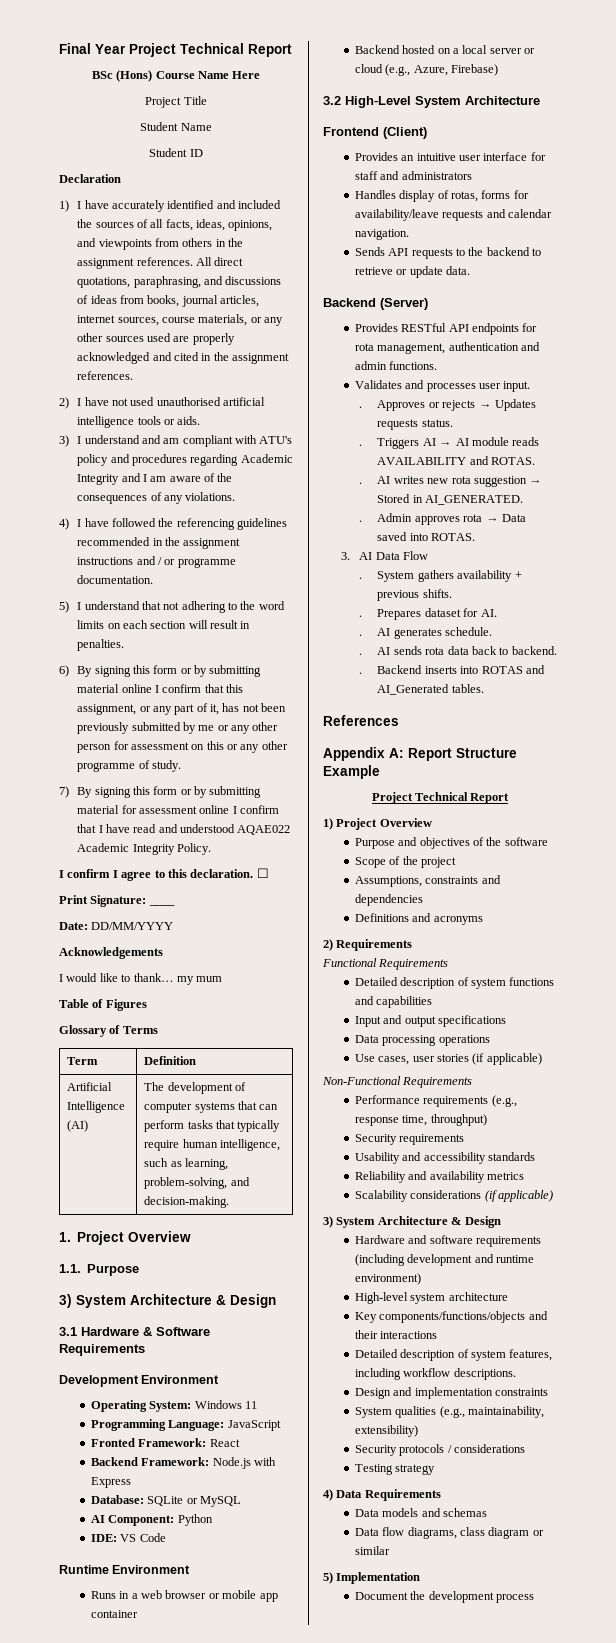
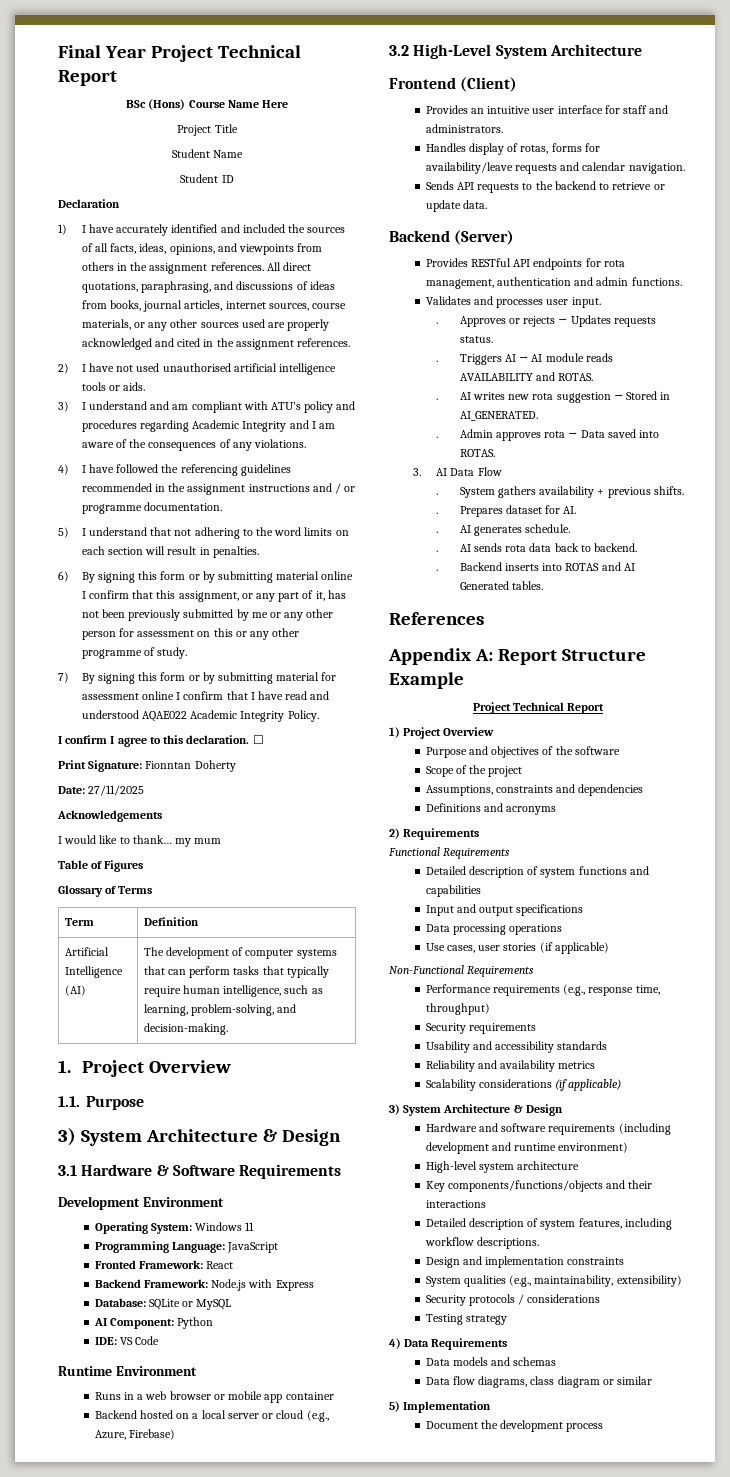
- Print Signature: ____
+ Print Signature: Fionntan Doherty
- Date: DD/MM/YYYY
+ Date: 27/11/2025
- Provides an intuitive user interface for staff and administrators
+ Provides an intuitive user interface for staff and administrators.
- Backend inserts into ROTAS and AI_Generated tables.
+ Backend inserts into ROTAS and AI Generated tables.

